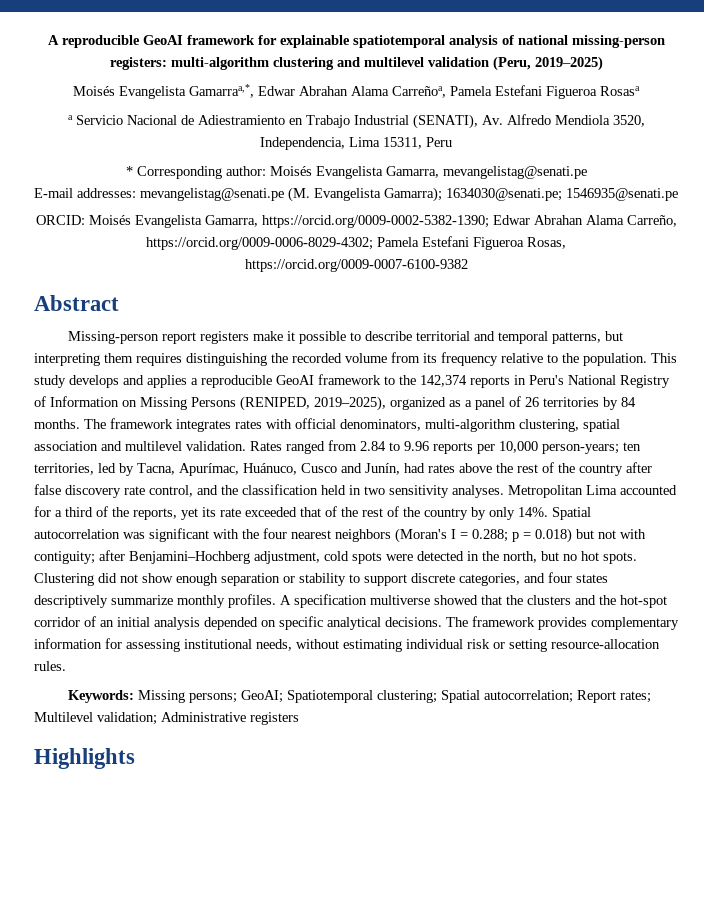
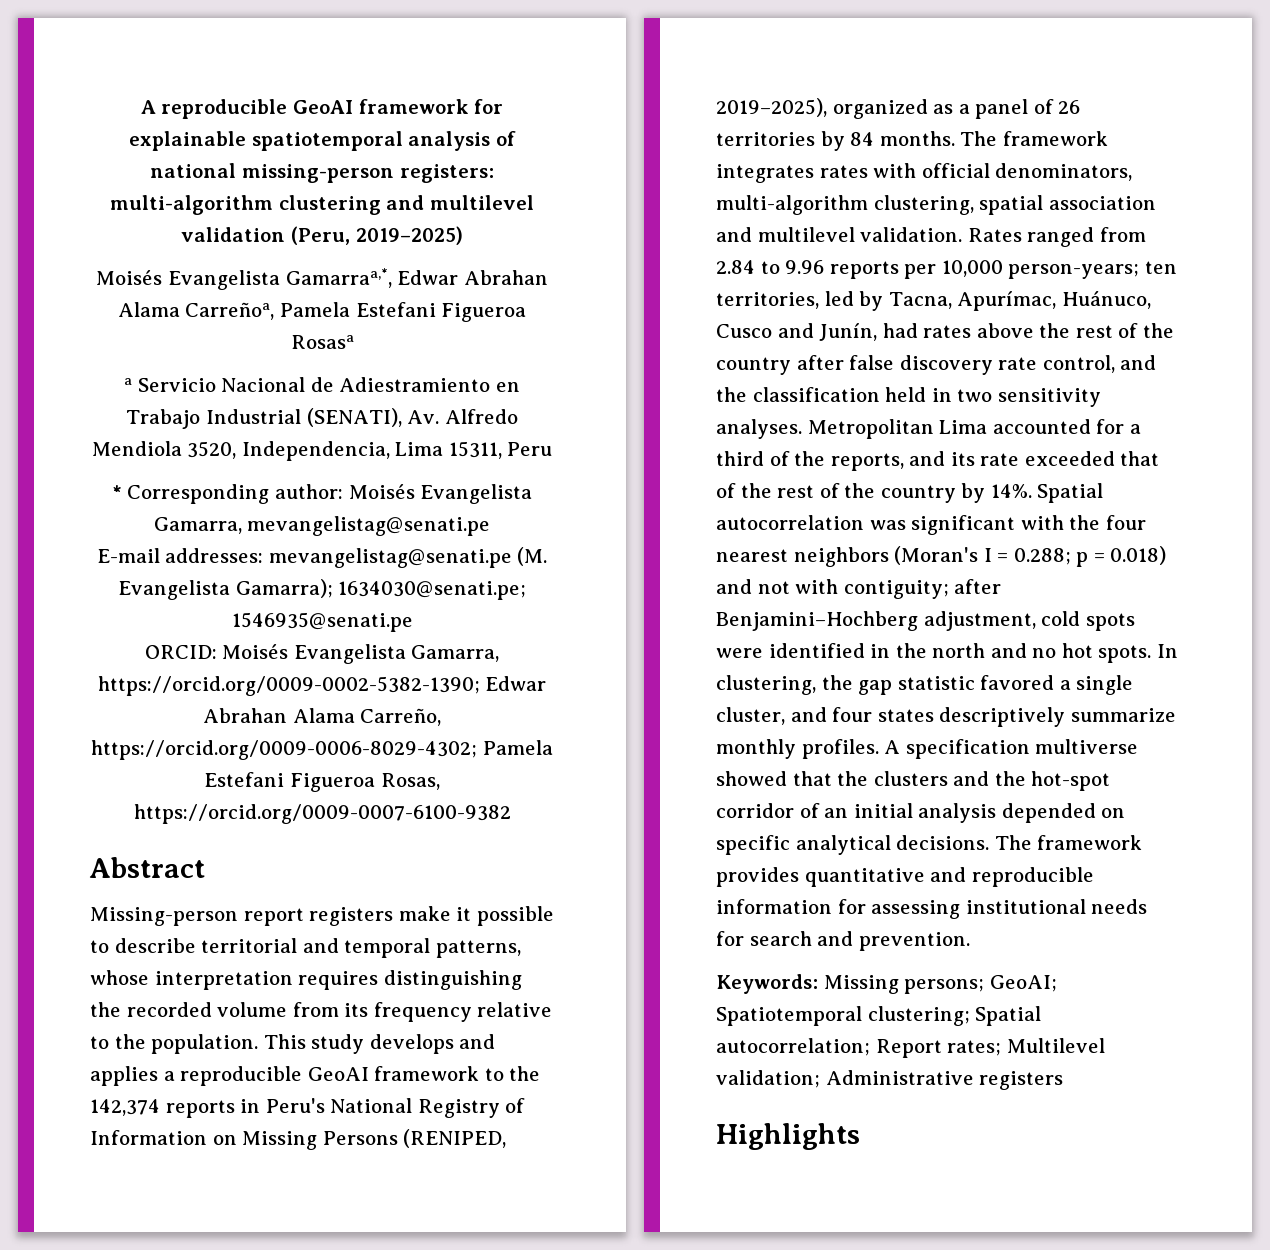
- Missing-person report registers make it possible to describe territorial and temporal patterns, but interpreting them requires distinguishing the recorded volume from its frequency relative to the population.
+ Missing-person report registers make it possible to describe territorial and temporal patterns, whose interpretation requires distinguishing the recorded volume from its frequency relative to the population.
- Metropolitan Lima accounted for a third of the reports, yet its rate exceeded that of the rest of the country by only 14%.
+ Metropolitan Lima accounted for a third of the reports, and its rate exceeded that of the rest of the country by 14%.
- Spatial autocorrelation was significant with the four nearest neighbors (Moran's I = 0.288; p = 0.018) but not with contiguity; after Benjamini–Hochberg adjustment, cold spots were detected in the north, but no hot spots.
+ Spatial autocorrelation was significant with the four nearest neighbors (Moran's I = 0.288; p = 0.018) and not with contiguity; after Benjamini–Hochberg adjustment, cold spots were identified in the north and no hot spots.
- Clustering did not show enough separation or stability to support discrete categories, and four states descriptively summarize monthly profiles.
+ In clustering, the gap statistic favored a single cluster, and four states descriptively summarize monthly profiles.
- The framework provides complementary information for assessing institutional needs, without estimating individual risk or setting resource-allocation rules.
+ The framework provides quantitative and reproducible information for assessing institutional needs for search and prevention.

